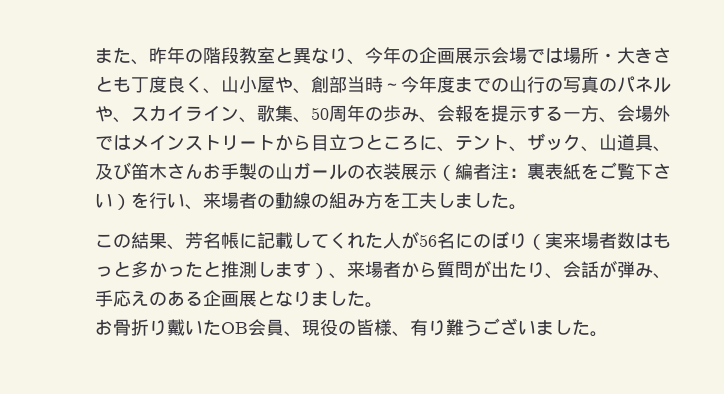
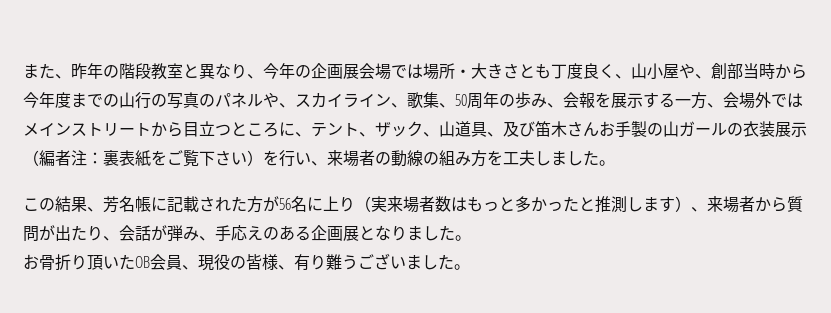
- また、昨年の階段教室と異なり、今年の企画展示会場では場所・大きさとも丁度良く、山小屋や、創部当時～今年度までの山行の写真のパネルや、スカイライン、歌集、50周年の歩み、会報を提示する一方、会場外ではメインストリートから目立つところに、テント、ザック、山道具、及び笛木さんお手製の山ガールの衣装展示（編者注：
+ また、昨年の階段教室と異なり、今年の企画展会場では場所・大きさとも丁度良く、山小屋や、創部当時から今年度までの山行の写真のパネルや、スカイライン、歌集、50周年の歩み、会報を展示する一方、会場外ではメインストリートから目立つところに、テント、ザック、山道具、及び笛木さんお手製の山ガールの衣装展示（編者注：
- この結果、芳名帳に記載してくれた人が56名にのぼり（実来場者数はもっと多かったと推測します）、来場者から質問が出たり、会話が弾み、手応えのある企画展となりました。
+ この結果、芳名帳に記載された方が56名に上り（実来場者数はもっと多かったと推測します）、来場者から質問が出たり、会話が弾み、手応えのある企画展となりました。
- お骨折り戴いたOB会員、現役の皆様、有り難うございました。
+ お骨折り頂いたOB会員、現役の皆様、有り難うございました。

